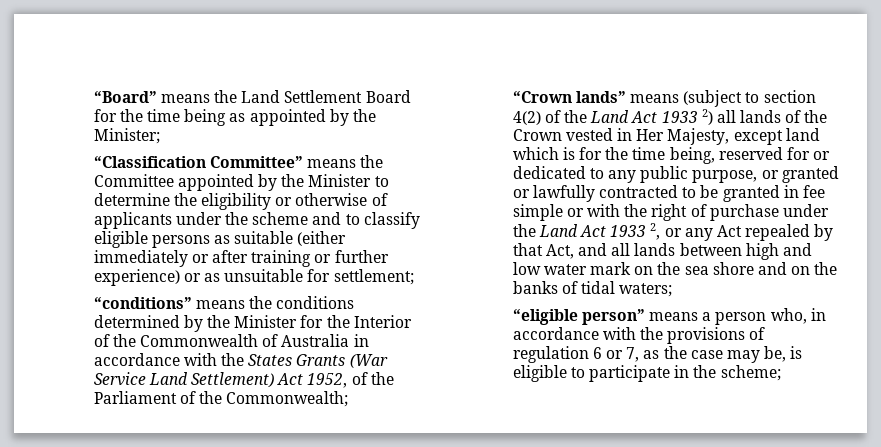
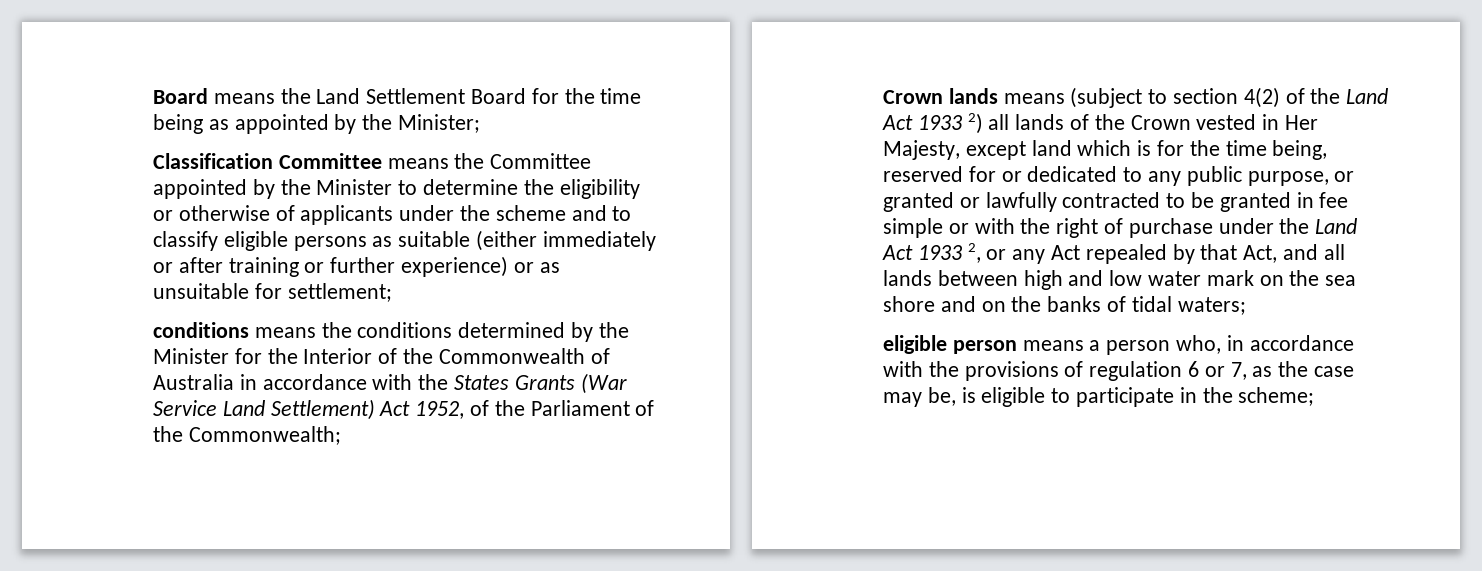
- “Board” means the Land Settlement Board for the time being as appointed by the Minister;
+ Board means the Land Settlement Board for the time being as appointed by the Minister;
- “Classification Committee” means the Committee appointed by the Minister to determine the eligibility or otherwise of applicants under the scheme and to classify eligible persons as suitable (either immediately or after training or further experience) or as unsuitable for settlement;
+ Classification Committee means the Committee appointed by the Minister to determine the eligibility or otherwise of applicants under the scheme and to classify eligible persons as suitable (either immediately or after training or further experience) or as unsuitable for settlement;
- “conditions” means the conditions determined by the Minister for the Interior of the Commonwealth of Australia in accordance with the States Grants (War Service Land Settlement) Act 1952, of the Parliament of the Commonwealth;
+ conditions means the conditions determined by the Minister for the Interior of the Commonwealth of Australia in accordance with the States Grants (War Service Land Settlement) Act 1952, of the Parliament of the Commonwealth;
- “Crown lands” means (subject to section 4(2) of the Land Act 1933 2) all lands of the Crown vested in Her Majesty, except land which is for the time being, reserved for or dedicated to any public purpose, or granted or lawfully contracted to be granted in fee simple or with the right of purchase under the Land Act 1933 2, or any Act repealed by that Act, and all lands between high and low water mark on the sea shore and on the banks of tidal waters;
+ Crown lands means (subject to section 4(2) of the Land Act 1933 2) all lands of the Crown vested in Her Majesty, except land which is for the time being, reserved for or dedicated to any public purpose, or granted or lawfully contracted to be granted in fee simple or with the right of purchase under the Land Act 1933 2, or any Act repealed by that Act, and all lands between high and low water mark on the sea shore and on the banks of tidal waters;
- “eligible person” means a person who, in accordance with the provisions of regulation 6 or 7, as the case may be, is eligible to participate in the scheme;
+ eligible person means a person who, in accordance with the provisions of regulation 6 or 7, as the case may be, is eligible to participate in the scheme;

